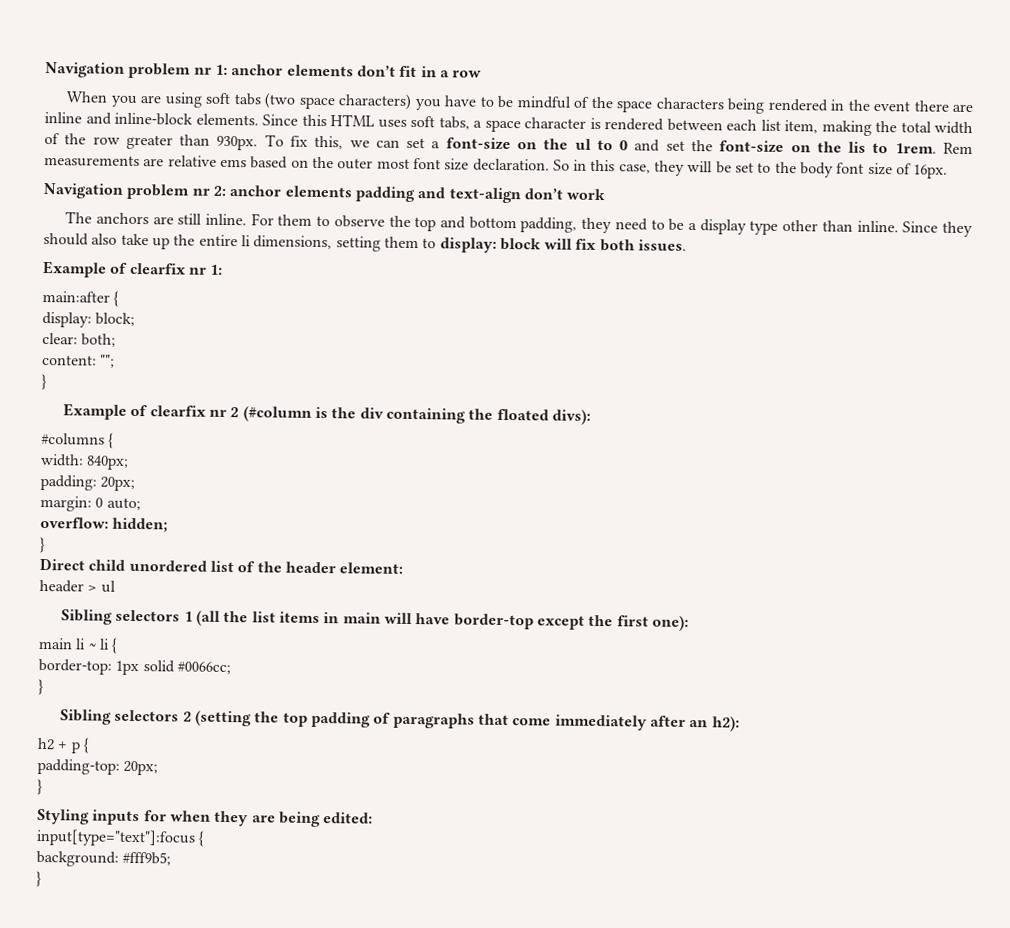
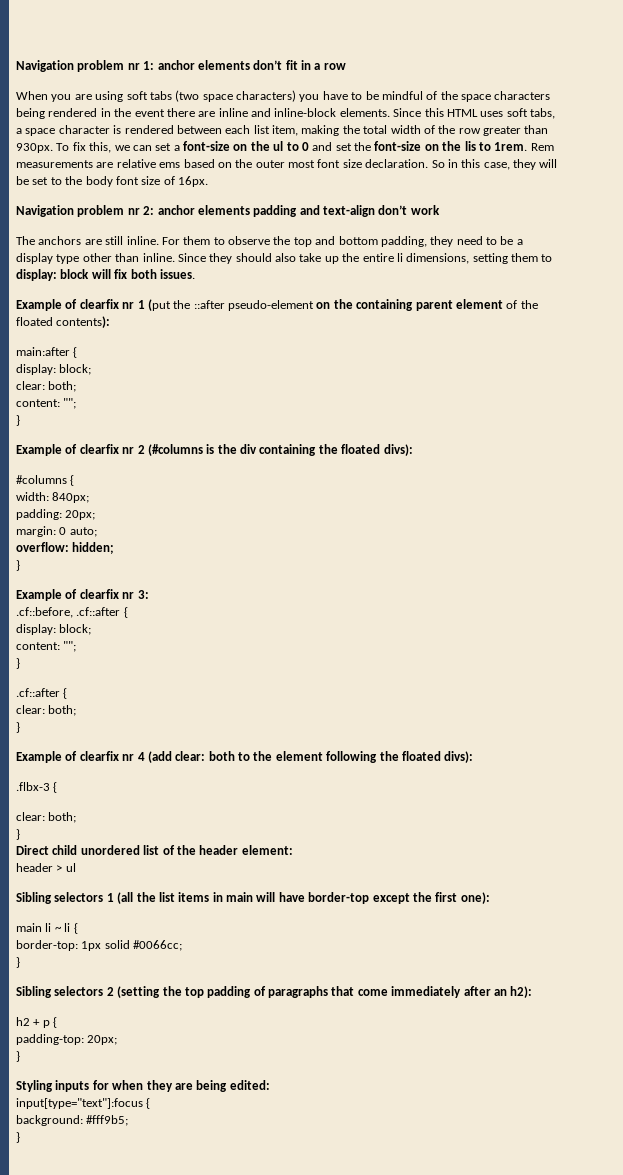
- Example of clearfix nr 1:
+ Example of clearfix nr 1 (put the ::after pseudo-element on the containing parent element of the floated contents):
- Example of clearfix nr 2 (#column is the div containing the floated divs):
+ Example of clearfix nr 2 (#columns is the div containing the floated divs):
+ Example of clearfix nr 3:
+ .cf::before, .cf::after {
+ display: block;
+ content: "";
+ }
+ .cf::after {
+ clear: both;
+ }
+ Example of clearfix nr 4 (add clear: both to the element following the floated divs):
+ .flbx-3 {
+ clear: both;
+ }

